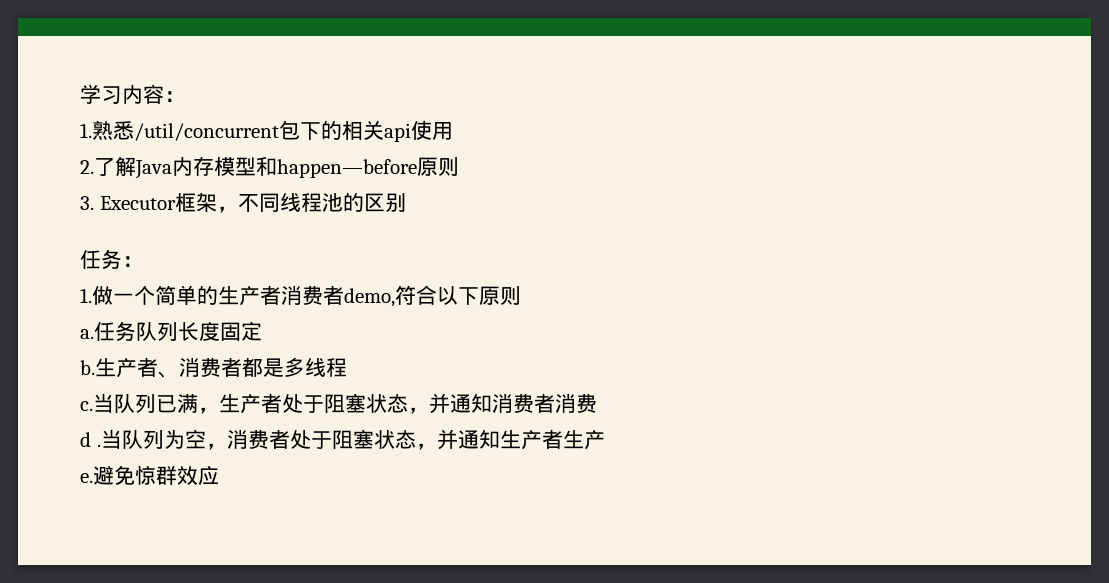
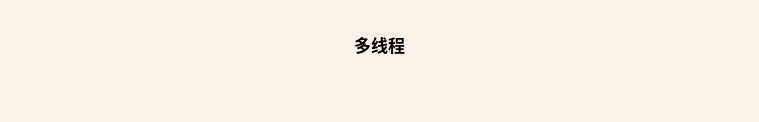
- 学习内容：
- 1.熟悉/util/concurrent包下的相关api使用
- 2.了解Java内存模型和happen—before原则
- 3. Executor框架，不同线程池的区别
- 任务：
- 1.做一个简单的生产者消费者demo,符合以下原则
- a.任务队列长度固定
- b.生产者、消费者都是多线程
- c.当队列已满，生产者处于阻塞状态，并通知消费者消费
- d .当队列为空，消费者处于阻塞状态，并通知生产者生产
- e.避免惊群效应
+ 多线程

